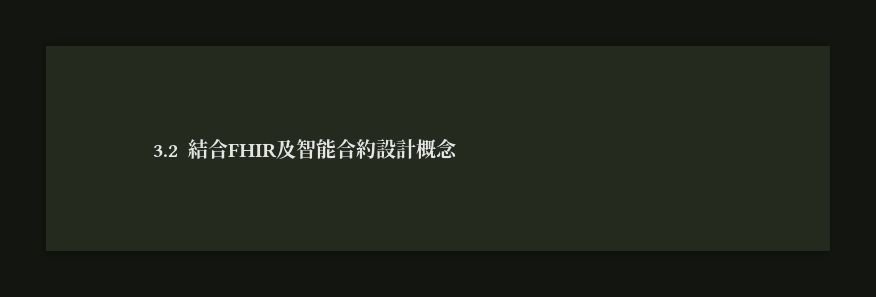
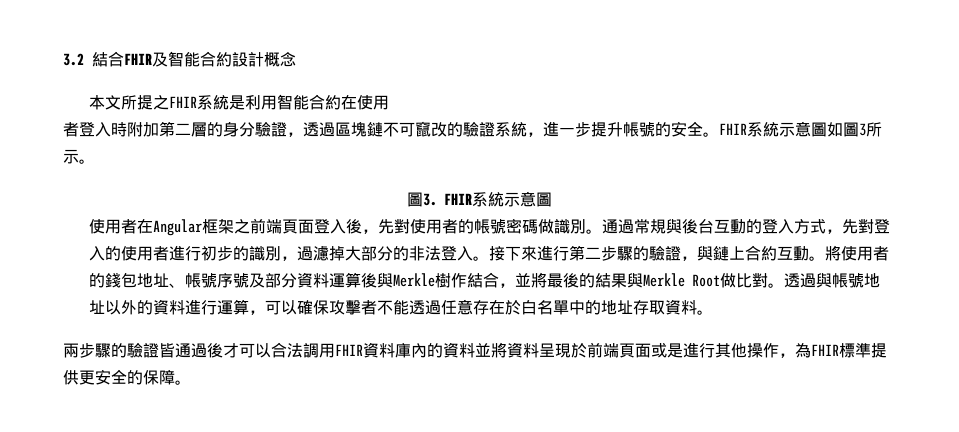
+ 本文所提之FHIR系統是利用智能合約在使用
+ 者登入時附加第二層的身分驗證，透過區塊鏈不可竄改的驗證系統，進一步提升帳號的安全。FHIR系統示意圖如圖3所示。
+ 圖3. FHIR系統示意圖
+ 使用者在Angular框架之前端頁面登入後，先對使用者的帳號密碼做識別。通過常規與後台互動的登入方式，先對登入的使用者進行初步的識別，過濾掉大部分的非法登入。接下來進行第二步驟的驗證，與鏈上合約互動。將使用者的錢包地址、帳號序號及部分資料運算後與Merkle樹作結合，並將最後的結果與Merkle Root做比對。透過與帳號地址以外的資料進行運算，可以確保攻擊者不能透過任意存在於白名單中的地址存取資料。
+ 兩步驟的驗證皆通過後才可以合法調用FHIR資料庫內的資料並將資料呈現於前端頁面或是進行其他操作，為FHIR標準提供更安全的保障。

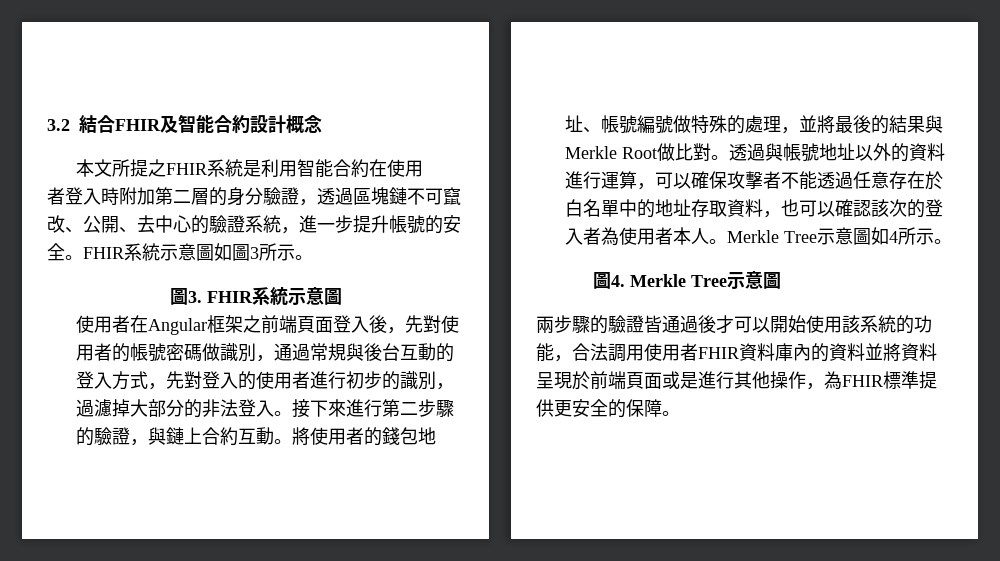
- 者登入時附加第二層的身分驗證，透過區塊鏈不可竄改的驗證系統，進一步提升帳號的安全。
+ 者登入時附加第二層的身分驗證，透過區塊鏈不可竄改、公開、去中心的驗證系統，進一步提升帳號的安全。
- 使用者在Angular框架之前端頁面登入後，先對使用者的帳號密碼做識別。通過常規與後台互動的登入方式，先對登入的使用者進行初步的識別，過濾掉大部分的非法登入。
+ 使用者在Angular框架之前端頁面登入後，先對使用者的帳號密碼做識別，通過常規與後台互動的登入方式，先對登入的使用者進行初步的識別，過濾掉大部分的非法登入。
- 將使用者的錢包地址、帳號序號及部分資料運算後與Merkle樹作結合，並將最後的結果與Merkle Root做比對。
+ 將使用者的錢包地址、帳號編號做特殊的處理，並將最後的結果與Merkle Root做比對。
- 透過與帳號地址以外的資料進行運算，可以確保攻擊者不能透過任意存在於白名單中的地址存取資料。
+ 透過與帳號地址以外的資料進行運算，可以確保攻擊者不能透過任意存在於白名單中的地址存取資料，也可以確認該次的登入者為使用者本人。Merkle Tree示意圖如4所示。
+ 圖4. Merkle Tree示意圖
- 兩步驟的驗證皆通過後才可以合法調用FHIR資料庫內的資料並將資料呈現於前端頁面或是進行其他操作，為FHIR標準提供更安全的保障。
+ 兩步驟的驗證皆通過後才可以開始使用該系統的功能，合法調用使用者FHIR資料庫內的資料並將資料呈現於前端頁面或是進行其他操作，為FHIR標準提供更安全的保障。

